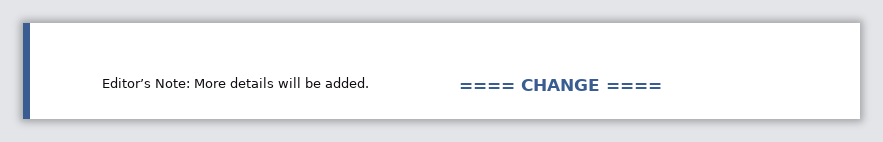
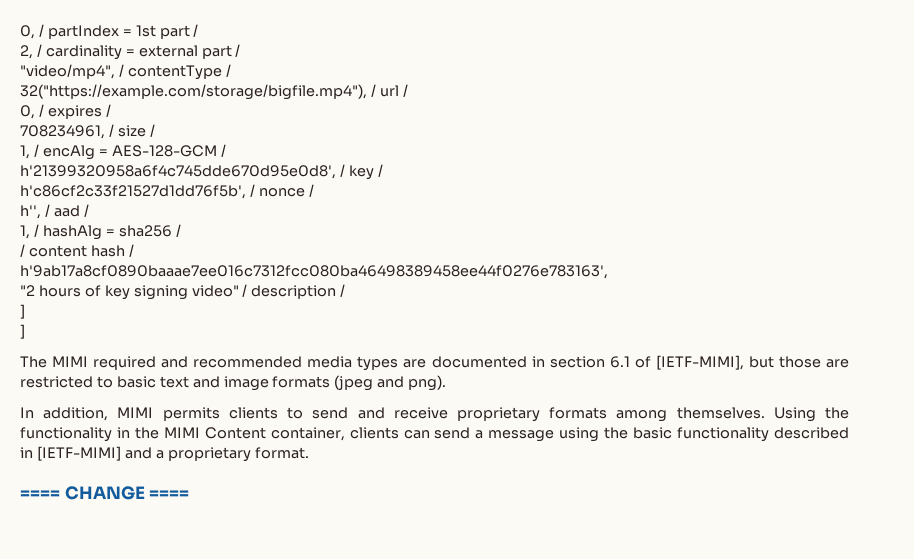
- Editor’s Note: More details will be added.
+ 0, / partIndex = 1st part /
+ 2, / cardinality = external part /
+ "video/mp4", / contentType /
+ 32("https://example.com/storage/bigfile.mp4"), / url /
+ 0, / expires /
+ 708234961, / size /
+ 1, / encAlg = AES-128-GCM /
+ h'21399320958a6f4c745dde670d95e0d8', / key /
+ h'c86cf2c33f21527d1dd76f5b', / nonce /
+ h'', / aad /
+ 1, / hashAlg = sha256 /
+ / content hash /
+ h'9ab17a8cf0890baaae7ee016c7312fcc080ba46498389458ee44f0276e783163',
+ "2 hours of key signing video" / description /
+ ]
+ ]
+ The MIMI required and recommended media types are documented in section 6.1 of [IETF-MIMI], but those are restricted to basic text and image formats (jpeg and png).
+ In addition, MIMI permits clients to send and receive proprietary formats among themselves. Using the functionality in the MIMI Content container, clients can send a message using the basic functionality described in [IETF-MIMI] and a proprietary format.

